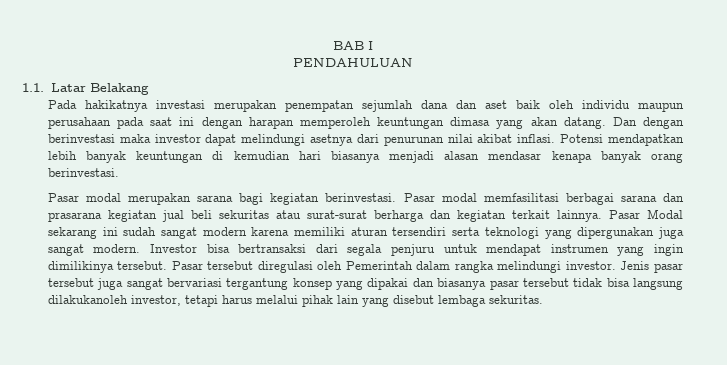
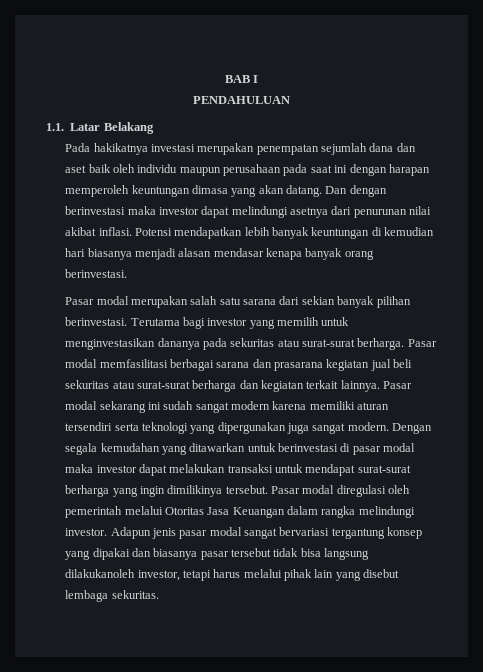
- Pasar modal merupakan sarana bagi kegiatan berinvestasi.
+ Pasar modal merupakan salah satu sarana dari sekian banyak pilihan berinvestasi. Terutama bagi investor yang memilih untuk menginvestasikan dananya pada sekuritas atau surat-surat berharga.
- Pasar Modal sekarang ini sudah sangat modern karena memiliki aturan tersendiri serta teknologi yang dipergunakan juga sangat modern.
+ Pasar modal sekarang ini sudah sangat modern karena memiliki aturan tersendiri serta teknologi yang dipergunakan juga sangat modern.
- Investor bisa bertransaksi dari segala penjuru untuk mendapat instrumen yang ingin dimilikinya tersebut.
+ Dengan segala kemudahan yang ditawarkan untuk berinvestasi di pasar modal maka investor dapat melakukan transaksi untuk mendapat surat-surat berharga yang ingin dimilikinya tersebut.
- Pasar tersebut diregulasi oleh Pemerintah dalam rangka melindungi investor. Jenis pasar tersebut juga sangat bervariasi tergantung konsep yang dipakai dan biasanya pasar tersebut tidak bisa langsung dilakukanoleh investor, tetapi harus melalui pihak lain yang disebut lembaga sekuritas.
+ Pasar modal diregulasi oleh pemerintah melalui Otoritas Jasa Keuangan dalam rangka melindungi investor. Adapun jenis pasar modal sangat bervariasi tergantung konsep yang dipakai dan biasanya pasar tersebut tidak bisa langsung dilakukanoleh investor, tetapi harus melalui pihak lain yang disebut lembaga sekuritas.

